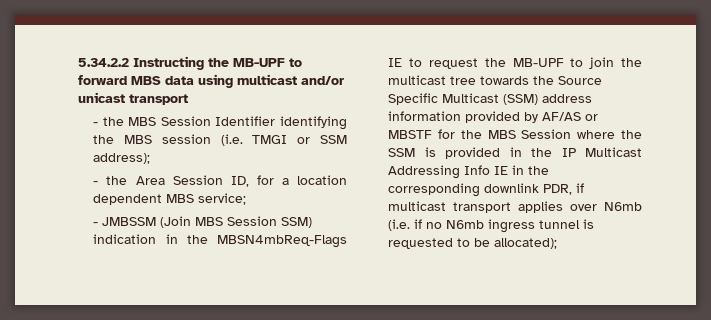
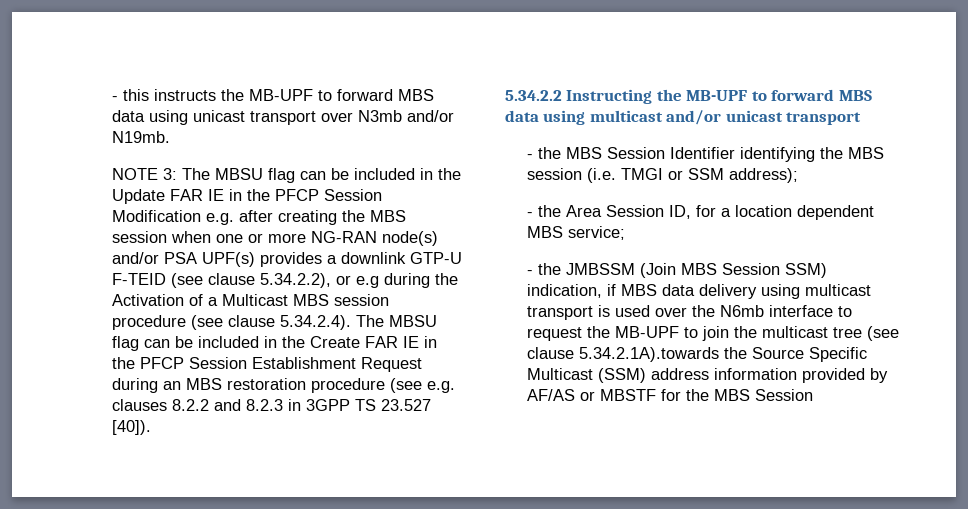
+ - this instructs the MB-UPF to forward MBS data using unicast transport over N3mb and/or N19mb.
+ NOTE 3: The MBSU flag can be included in the Update FAR IE in the PFCP Session Modification e.g. after creating the MBS session when one or more NG-RAN node(s) and/or PSA UPF(s) provides a downlink GTP-U F-TEID (see clause 5.34.2.2), or e.g during the Activation of a Multicast MBS session procedure (see clause 5.34.2.4). The MBSU flag can be included in the Create FAR IE in the PFCP Session Establishment Request during an MBS restoration procedure (see e.g. clauses 8.2.2 and 8.2.3 in 3GPP TS 23.527 [40]).
- - JMBSSM (Join MBS Session SSM) indication in the MBSN4mbReq-Flags IE to request the MB-UPF to join the multicast tree towards the Source Specific Multicast (SSM) address information provided by AF/AS or MBSTF for the MBS Session where the SSM is provided in the IP Multicast Addressing Info IE in the corresponding downlink PDR, if multicast transport applies over N6mb (i.e. if no N6mb ingress tunnel is requested to be allocated);
+ - the JMBSSM (Join MBS Session SSM) indication, if MBS data delivery using multicast transport is used over the N6mb interface to request the MB-UPF to join the multicast tree (see clause 5.34.2.1A).towards the Source Specific Multicast (SSM) address information provided by AF/AS or MBSTF for the MBS Session

